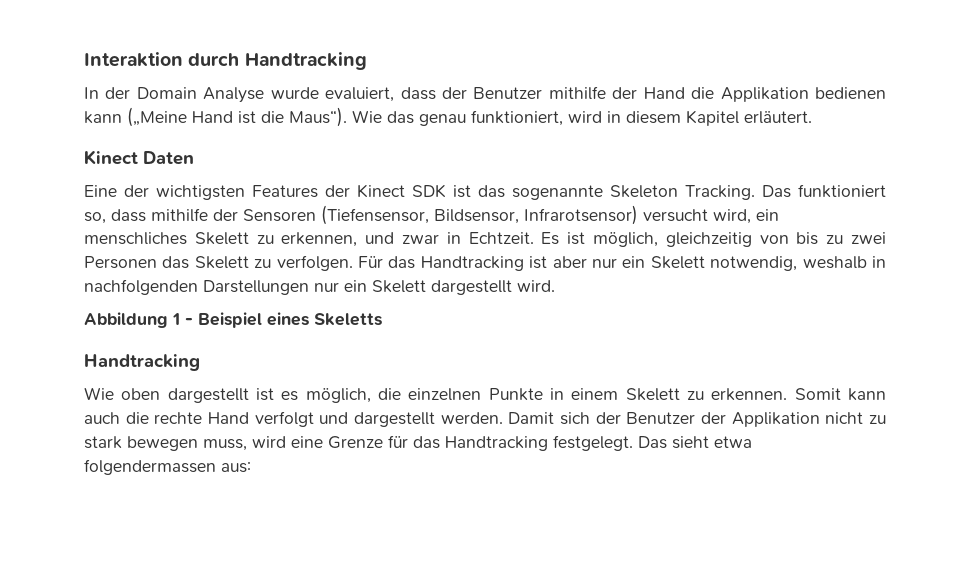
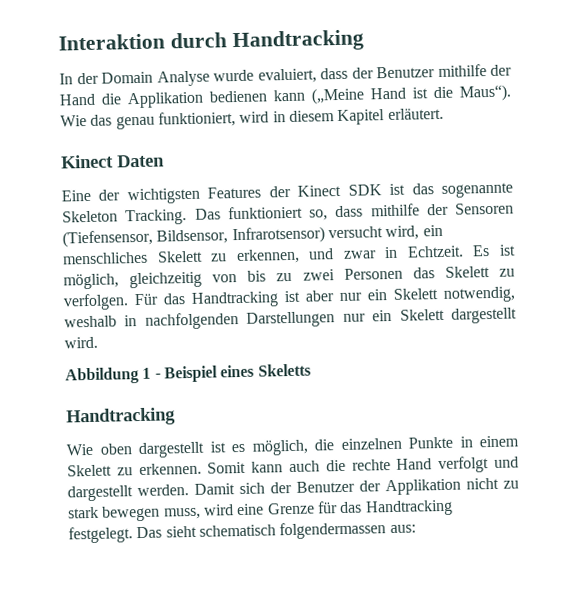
- Das sieht etwa folgendermassen aus:
+ Das sieht schematisch folgendermassen aus:

